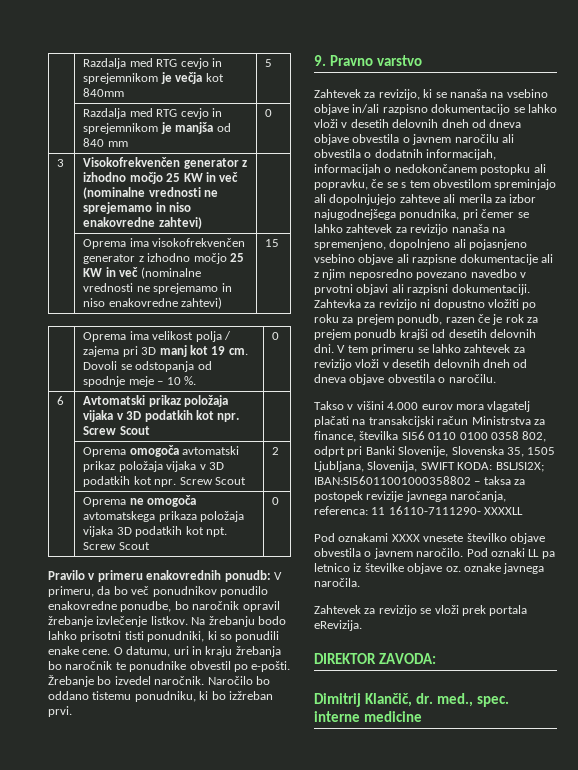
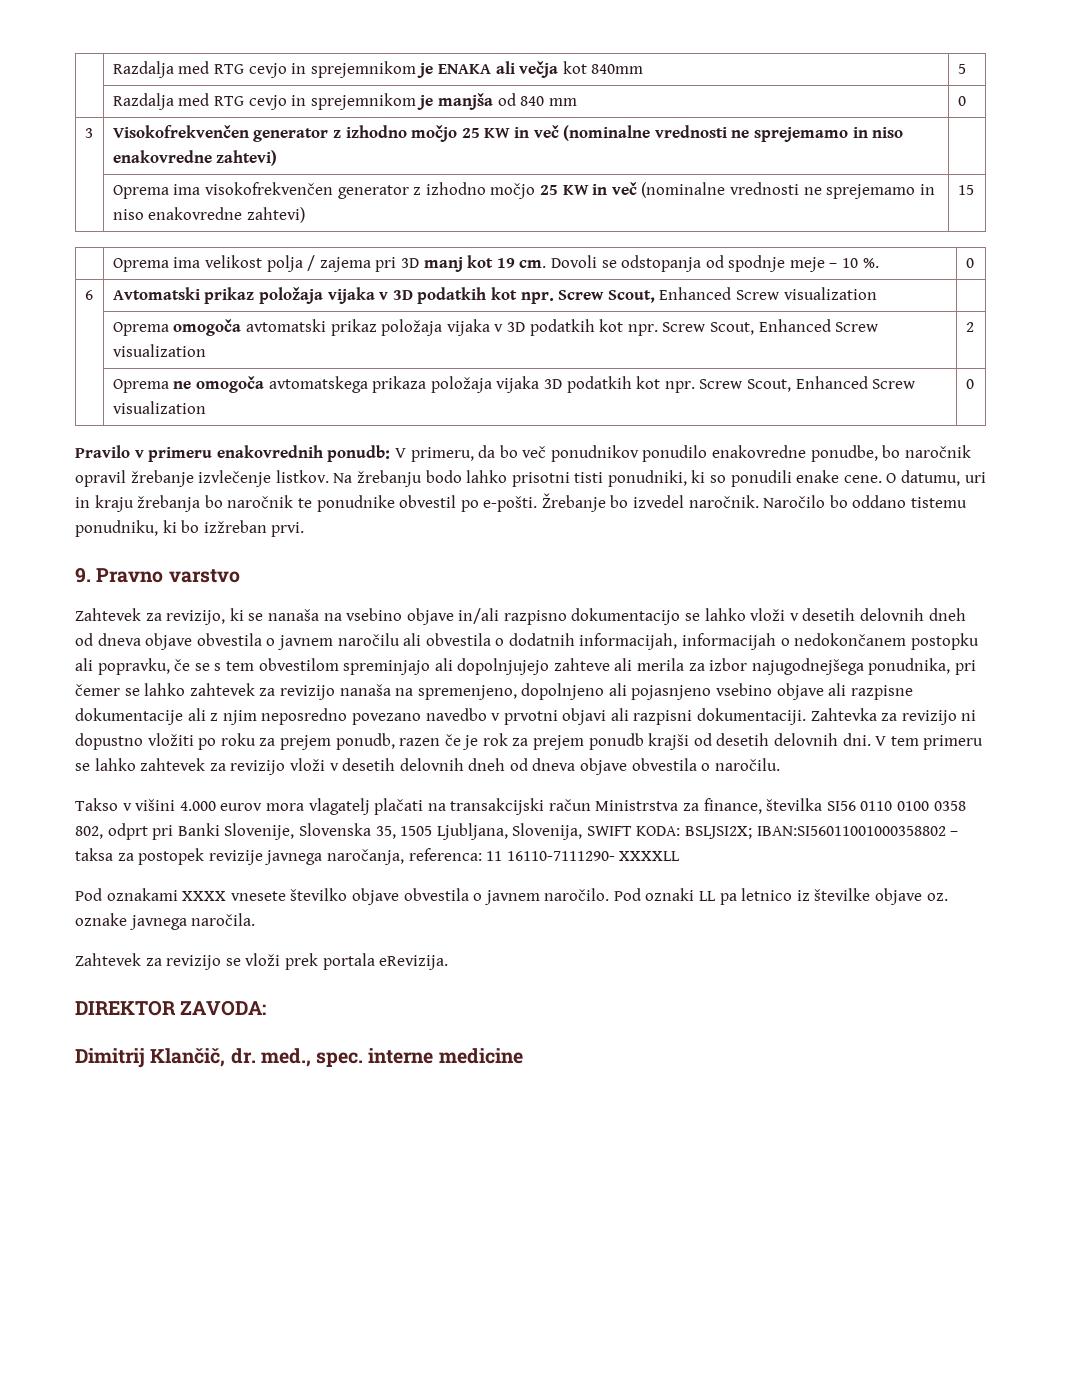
- | Razdalja med RTG cevjo in sprejemnikom je večja kot 840mm | 5
+ | Razdalja med RTG cevjo in sprejemnikom je ENAKA ali večja kot 840mm | 5
- 6 | Avtomatski prikaz položaja vijaka v 3D podatkih kot npr. Screw Scout |
+ 6 | Avtomatski prikaz položaja vijaka v 3D podatkih kot npr. Screw Scout, Enhanced Screw visualization |
- | Oprema omogoča avtomatski prikaz položaja vijaka v 3D podatkih kot npr. Screw Scout | 2
+ | Oprema omogoča avtomatski prikaz položaja vijaka v 3D podatkih kot npr. Screw Scout, Enhanced Screw visualization | 2
- | Oprema ne omogoča avtomatskega prikaza položaja vijaka 3D podatkih kot npt. Screw Scout | 0
+ | Oprema ne omogoča avtomatskega prikaza položaja vijaka 3D podatkih kot npr. Screw Scout, Enhanced Screw visualization | 0

